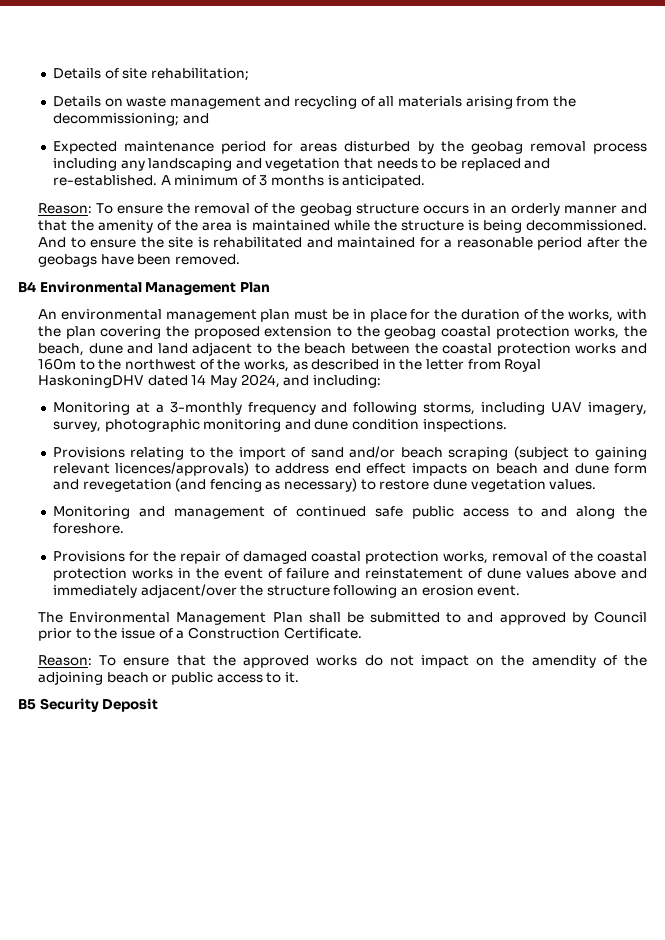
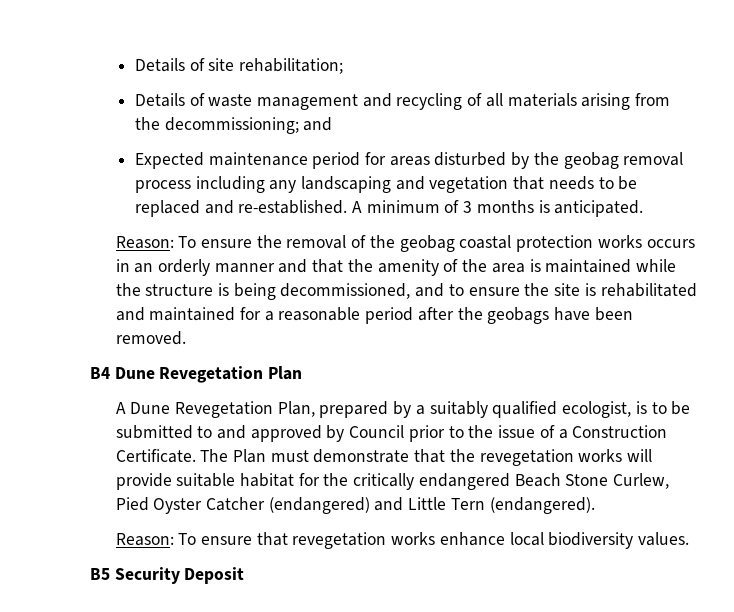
- Details on waste management and recycling of all materials arising from the decommissioning; and
+ Details of waste management and recycling of all materials arising from the decommissioning; and
- Reason: To ensure the removal of the geobag structure occurs in an orderly manner and that the amenity of the area is maintained while the structure is being decommissioned. And to ensure the site is rehabilitated and maintained for a reasonable period after the geobags have been removed.
+ Reason: To ensure the removal of the geobag coastal protection works occurs in an orderly manner and that the amenity of the area is maintained while the structure is being decommissioned, and to ensure the site is rehabilitated and maintained for a reasonable period after the geobags have been removed.
- B4 Environmental Management Plan
+ B4 Dune Revegetation Plan
- An environmental management plan must be in place for the duration of the works, with the plan covering the proposed extension to the geobag coastal protection works, the beach, dune and land adjacent to the beach between the coastal protection works and 160m to the northwest of the works, as described in the letter from Royal HaskoningDHV dated 14 May 2024, and including:
- Monitoring at a 3-monthly frequency and following storms, including UAV imagery, survey, photographic monitoring and dune condition inspections.
- Provisions relating to the import of sand and/or beach scraping (subject to gaining relevant licences/approvals) to address end effect impacts on beach and dune form and revegetation (and fencing as necessary) to restore dune vegetation values.
- Monitoring and management of continued safe public access to and along the foreshore.
- Provisions for the repair of damaged coastal protection works, removal of the coastal protection works in the event of failure and reinstatement of dune values above and immediately adjacent/over the structure following an erosion event.
- The Environmental Management Plan shall be submitted to and approved by Council prior to the issue of a Construction Certificate.
- Reason: To ensure that the approved works do not impact on the amendity of the adjoining beach or public access to it.
+ A Dune Revegetation Plan, prepared by a suitably qualified ecologist, is to be submitted to and approved by Council prior to the issue of a Construction Certificate. The Plan must demonstrate that the revegetation works will provide suitable habitat for the critically endangered Beach Stone Curlew, Pied Oyster Catcher (endangered) and Little Tern (endangered).
+ Reason: To ensure that revegetation works enhance local biodiversity values.

